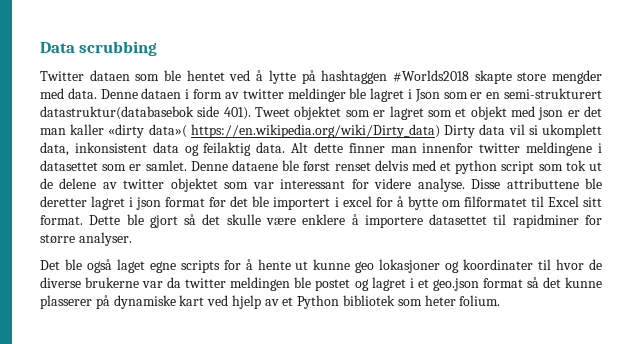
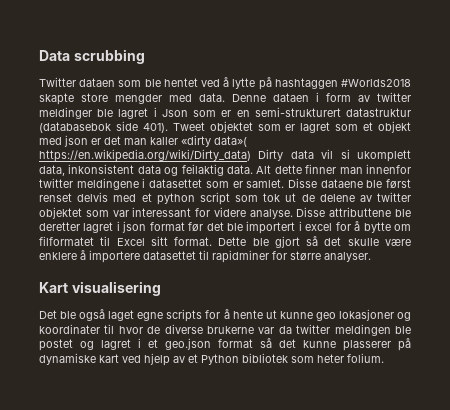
- Denne dataen i form av twitter meldinger ble lagret i Json som er en semi-strukturert datastruktur(databasebok side 401).
+ Denne dataen i form av twitter meldinger ble lagret i Json som er en semi-strukturert datastruktur (databasebok side 401).
- Denne dataene ble først renset delvis med et python script som tok ut de delene av twitter objektet som var interessant for videre analyse.
+ Disse dataene ble først renset delvis med et python script som tok ut de delene av twitter objektet som var interessant for videre analyse.
+ Kart visualisering

